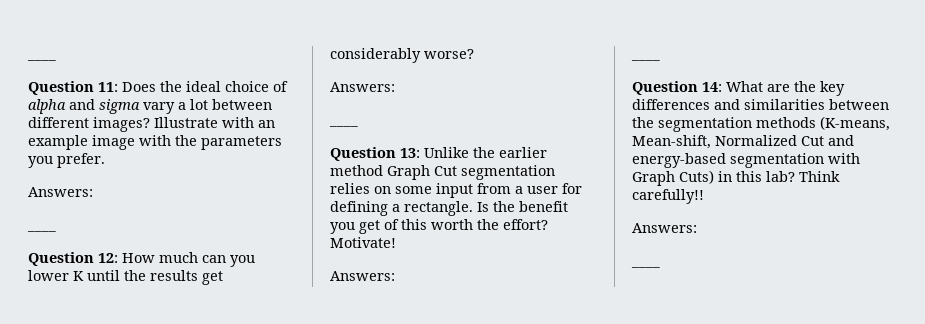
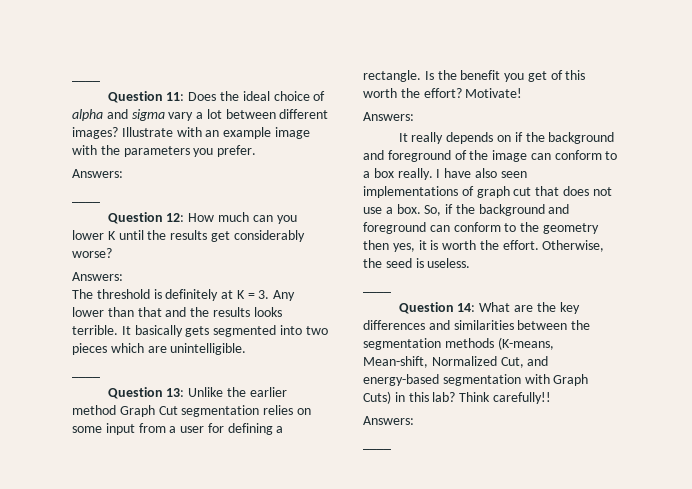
+ The threshold is definitely at K = 3. Any lower than that and the results looks terrible. It basically gets segmented into two pieces which are unintelligible.
+ It really depends on if the background and foreground of the image can conform to a box really. I have also seen implementations of graph cut that does not use a box. So, if the background and foreground can conform to the geometry then yes, it is worth the effort. Otherwise, the seed is useless.
- Question 14: What are the key differences and similarities between the segmentation methods (K-means, Mean-shift, Normalized Cut and energy-based segmentation with Graph Cuts) in this lab?
+ Question 14: What are the key differences and similarities between the segmentation methods (K-means, Mean-shift, Normalized Cut, and energy-based segmentation with Graph Cuts) in this lab?

